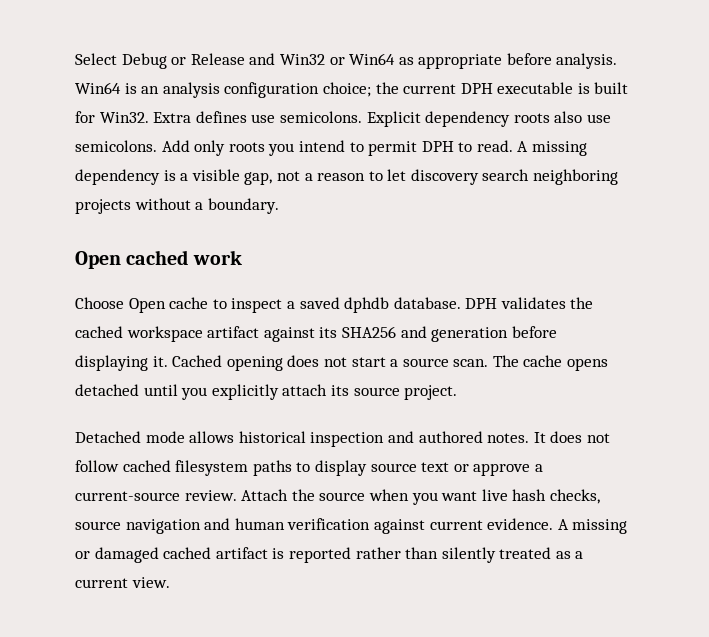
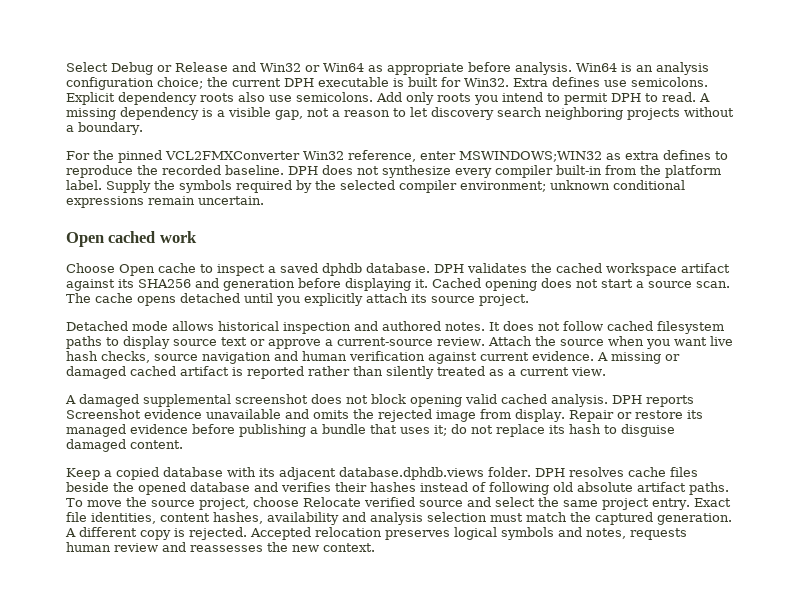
+ For the pinned VCL2FMXConverter Win32 reference, enter MSWINDOWS;WIN32 as extra defines to reproduce the recorded baseline. DPH does not synthesize every compiler built-in from the platform label. Supply the symbols required by the selected compiler environment; unknown conditional expressions remain uncertain.
+ A damaged supplemental screenshot does not block opening valid cached analysis. DPH reports Screenshot evidence unavailable and omits the rejected image from display. Repair or restore its managed evidence before publishing a bundle that uses it; do not replace its hash to disguise damaged content.
+ Keep a copied database with its adjacent database.dphdb.views folder. DPH resolves cache files beside the opened database and verifies their hashes instead of following old absolute artifact paths. To move the source project, choose Relocate verified source and select the same project entry. Exact file identities, content hashes, availability and analysis selection must match the captured generation. A different copy is rejected. Accepted relocation preserves logical symbols and notes, requests human review and reassesses the new context.

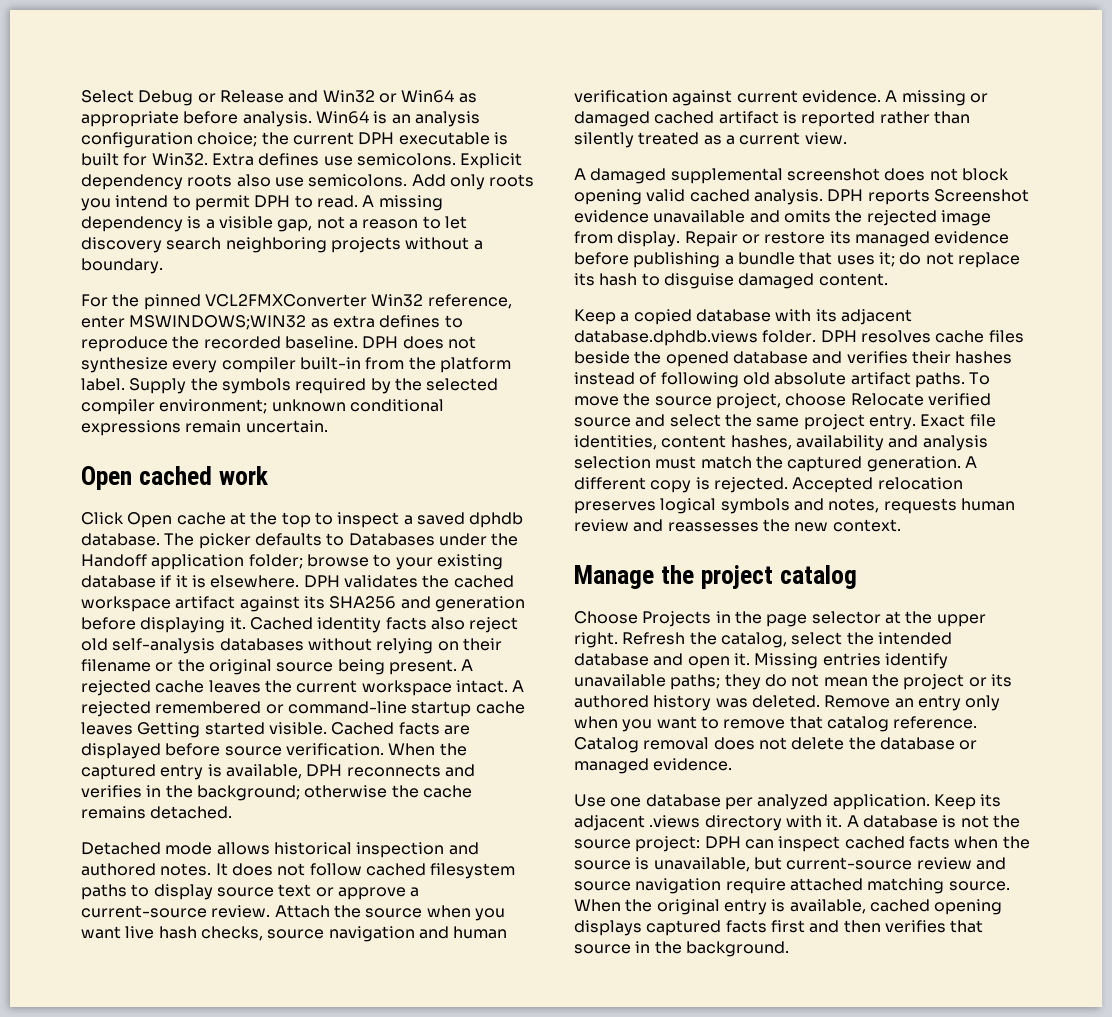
- Choose Open cache to inspect a saved dphdb database.
+ Click Open cache at the top to inspect a saved dphdb database.
+ The picker defaults to Databases under the Handoff application folder; browse to your existing database if it is elsewhere.
- Cached opening does not start a source scan. The cache opens detached until you explicitly attach its source project.
+ Cached identity facts also reject old self-analysis databases without relying on their filename or the original source being present. A rejected cache leaves the current workspace intact. A rejected remembered or command-line startup cache leaves Getting started visible. Cached facts are displayed before source verification. When the captured entry is available, DPH reconnects and verifies in the background; otherwise the cache remains detached.
+ Manage the project catalog
+ Choose Projects in the page selector at the upper right. Refresh the catalog, select the intended database and open it. Missing entries identify unavailable paths; they do not mean the project or its authored history was deleted. Remove an entry only when you want to remove that catalog reference. Catalog removal does not delete the database or managed evidence.
+ Use one database per analyzed application. Keep its adjacent .views directory with it. A database is not the source project: DPH can inspect cached facts when the source is unavailable, but current-source review and source navigation require attached matching source. When the original entry is available, cached opening displays captured facts first and then verifies that source in the background.

